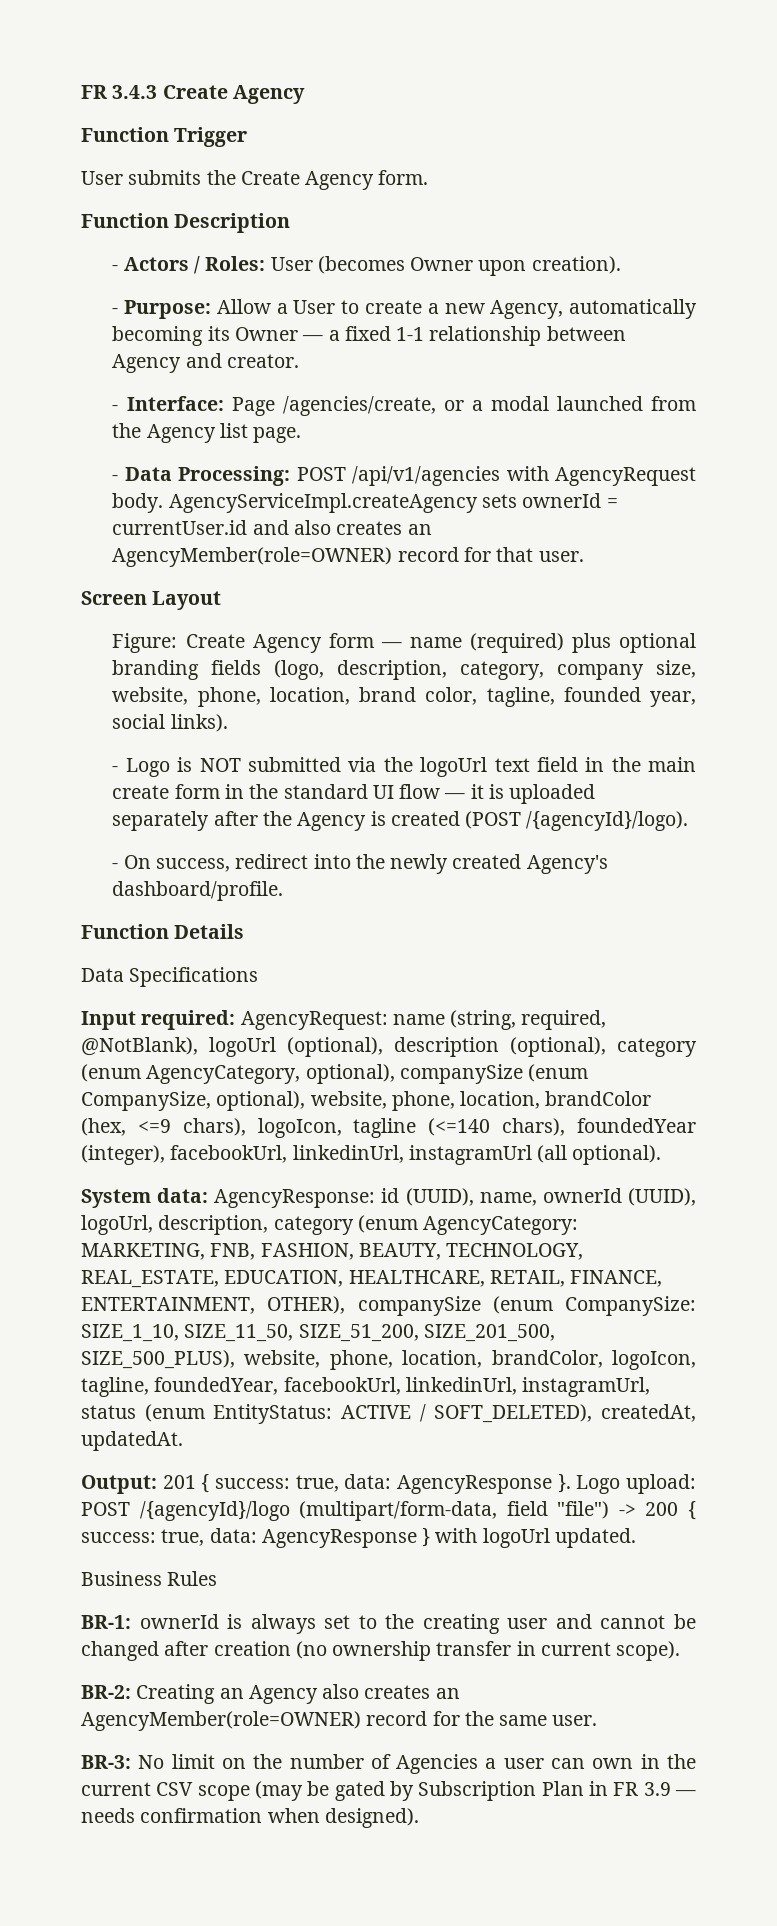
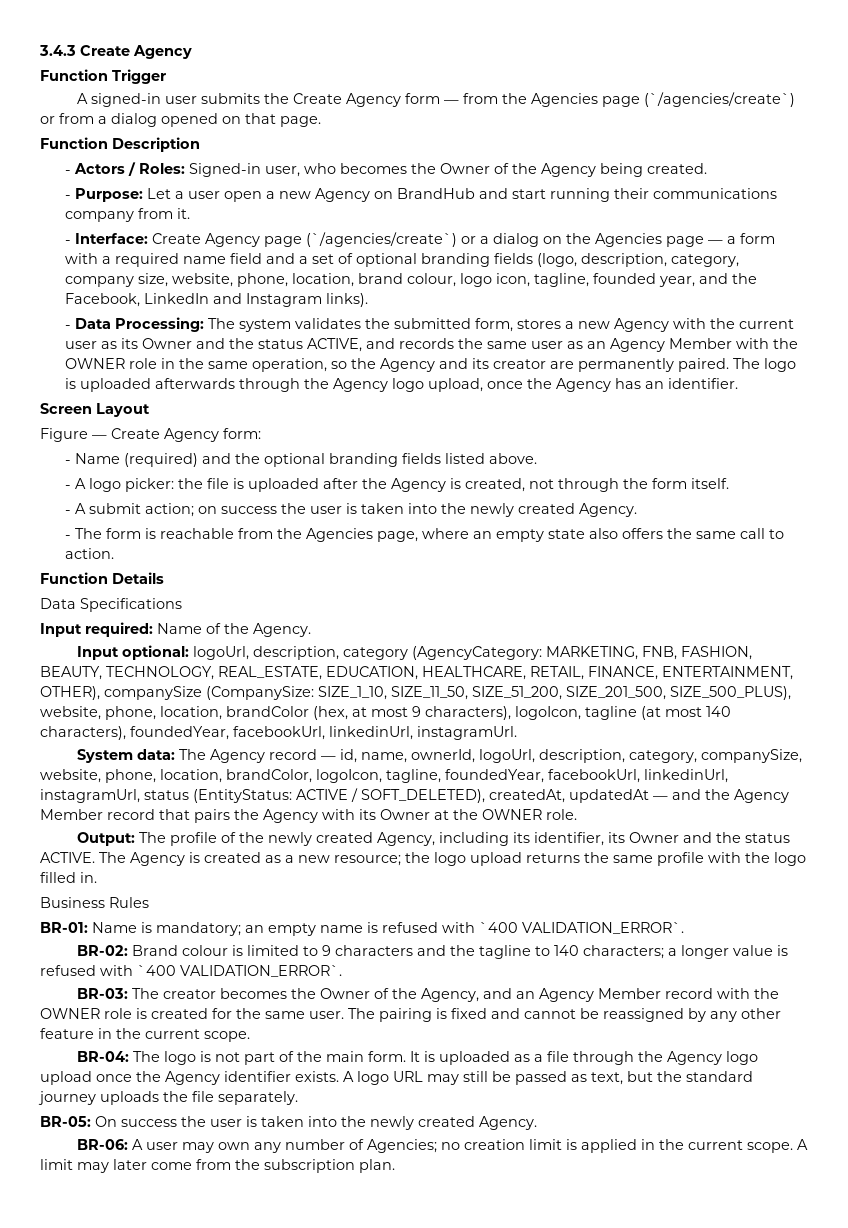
- FR 3.4.3 Create Agency
+ 3.4.3 Create Agency
- User submits the Create Agency form.
+ A signed-in user submits the Create Agency form — from the Agencies page (`/agencies/create`) or from a dialog opened on that page.
- - Actors / Roles: User (becomes Owner upon creation).
- - Purpose: Allow a User to create a new Agency, automatically becoming its Owner — a fixed 1-1 relationship between Agency and creator.
- - Interface: Page /agencies/create, or a modal launched from the Agency list page.
- - Data Processing: POST /api/v1/agencies with AgencyRequest body. AgencyServiceImpl.createAgency sets ownerId = currentUser.id and also creates an AgencyMember(role=OWNER) record for that user.
+ - Actors / Roles: Signed-in user, who becomes the Owner of the Agency being created.
+ - Purpose: Let a user open a new Agency on BrandHub and start running their communications company from it.
+ - Interface: Create Agency page (`/agencies/create`) or a dialog on the Agencies page — a form with a required name field and a set of optional branding fields (logo, description, category, company size, website, phone, location, brand colour, logo icon, tagline, founded year, and the Facebook, LinkedIn and Instagram links).
+ - Data Processing: The system validates the submitted form, stores a new Agency with the current user as its Owner and the status ACTIVE, and records the same user as an Agency Member with the OWNER role in the same operation, so the Agency and its creator are permanently paired. The logo is uploaded afterwards through the Agency logo upload, once the Agency has an identifier.
  Screen Layout
- Figure: Create Agency form — name (required) plus optional branding fields (logo, description, category, company size, website, phone, location, brand color, tagline, founded year, social links).
- - Logo is NOT submitted via the logoUrl text field in the main create form in the standard UI flow — it is uploaded separately after the Agency is created (POST /{agencyId}/logo).
- - On success, redirect into the newly created Agency's dashboard/profile.
+ Figure — Create Agency form:
+ - Name (required) and the optional branding fields listed above.
+ - A logo picker: the file is uploaded after the Agency is created, not through the form itself.
+ - A submit action; on success the user is taken into the newly created Agency.
+ - The form is reachable from the Agencies page, where an empty state also offers the same call to action.
- Input required: AgencyRequest: name (string, required, @NotBlank), logoUrl (optional), description (optional), category (enum AgencyCategory, optional), companySize (enum CompanySize, optional), website, phone, location, brandColor (hex, <=9 chars), logoIcon, tagline (<=140 chars), foundedYear (integer), facebookUrl, linkedinUrl, instagramUrl (all optional).
- System data: AgencyResponse: id (UUID), name, ownerId (UUID), logoUrl, description, category (enum AgencyCategory: MARKETING, FNB, FASHION, BEAUTY, TECHNOLOGY, REAL_ESTATE, EDUCATION, HEALTHCARE, RETAIL, FINANCE, ENTERTAINMENT, OTHER), companySize (enum CompanySize: SIZE_1_10, SIZE_11_50, SIZE_51_200, SIZE_201_500, SIZE_500_PLUS), website, phone, location, brandColor, logoIcon, tagline, foundedYear, facebookUrl, linkedinUrl, instagramUrl, status (enum EntityStatus: ACTIVE / SOFT_DELETED), createdAt, updatedAt.
- Output: 201 { success: true, data: AgencyResponse }. Logo upload: POST /{agencyId}/logo (multipart/form-data, field "file") -> 200 { success: true, data: AgencyResponse } with logoUrl updated.
+ Input required: Name of the Agency.
+ Input optional: logoUrl, description, category (AgencyCategory: MARKETING, FNB, FASHION, BEAUTY, TECHNOLOGY, REAL_ESTATE, EDUCATION, HEALTHCARE, RETAIL, FINANCE, ENTERTAINMENT, OTHER), companySize (CompanySize: SIZE_1_10, SIZE_11_50, SIZE_51_200, SIZE_201_500, SIZE_500_PLUS), website, phone, location, brandColor (hex, at most 9 characters), logoIcon, tagline (at most 140 characters), foundedYear, facebookUrl, linkedinUrl, instagramUrl.
+ System data: The Agency record — id, name, ownerId, logoUrl, description, category, companySize, website, phone, location, brandColor, logoIcon, tagline, foundedYear, facebookUrl, linkedinUrl, instagramUrl, status (EntityStatus: ACTIVE / SOFT_DELETED), createdAt, updatedAt — and the Agency Member record that pairs the Agency with its Owner at the OWNER role.
+ Output: The profile of the newly created Agency, including its identifier, its Owner and the status ACTIVE. The Agency is created as a new resource; the logo upload returns the same profile with the logo filled in.
  Business Rules
- BR-1: ownerId is always set to the creating user and cannot be changed after creation (no ownership transfer in current scope).
- BR-2: Creating an Agency also creates an AgencyMember(role=OWNER) record for the same user.
- BR-3: No limit on the number of Agencies a user can own in the current CSV scope (may be gated by Subscription Plan in FR 3.9 — needs confirmation when designed).
+ BR-01: Name is mandatory; an empty name is refused with `400 VALIDATION_ERROR`.
+ BR-02: Brand colour is limited to 9 characters and the tagline to 140 characters; a longer value is refused with `400 VALIDATION_ERROR`.
+ BR-03: The creator becomes the Owner of the Agency, and an Agency Member record with the OWNER role is created for the same user. The pairing is fixed and cannot be reassigned by any other feature in the current scope.
+ BR-04: The logo is not part of the main form. It is uploaded as a file through the Agency logo upload once the Agency identifier exists. A logo URL may still be passed as text, but the standard journey uploads the file separately.
+ BR-05: On success the user is taken into the newly created Agency.
+ BR-06: A user may own any number of Agencies; no creation limit is applied in the current scope. A limit may later come from the subscription plan.

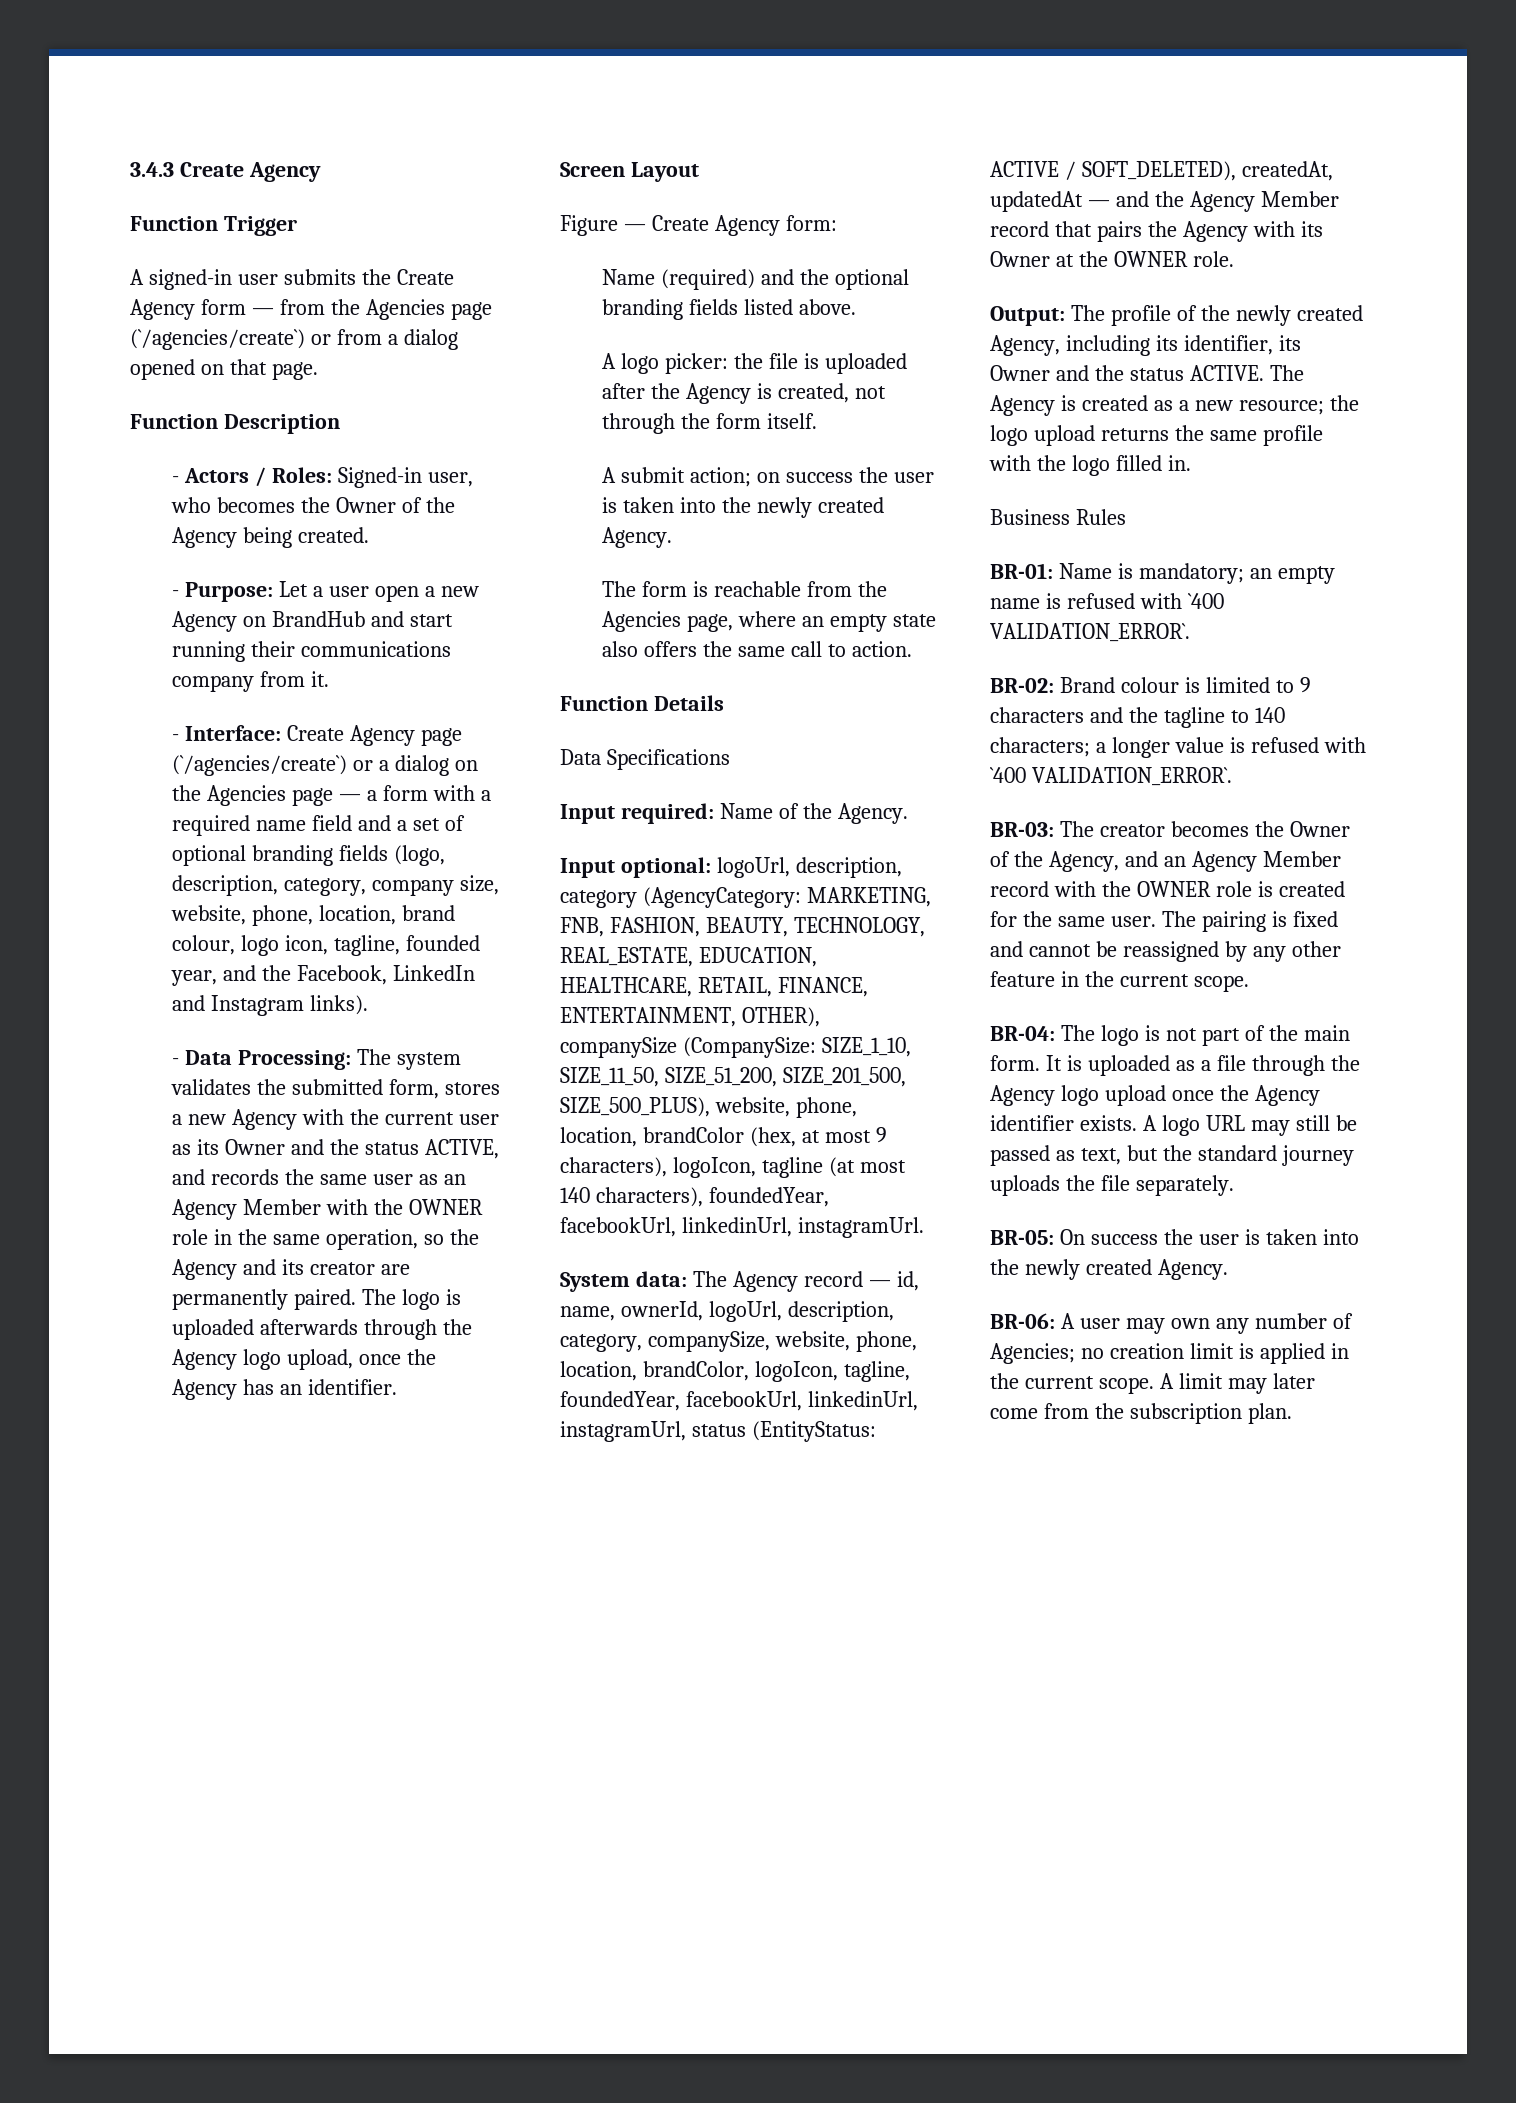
- - Name (required) and the optional branding fields listed above.
+ Name (required) and the optional branding fields listed above.
- - A logo picker: the file is uploaded after the Agency is created, not through the form itself.
+ A logo picker: the file is uploaded after the Agency is created, not through the form itself.
- - A submit action; on success the user is taken into the newly created Agency.
+ A submit action; on success the user is taken into the newly created Agency.
- - The form is reachable from the Agencies page, where an empty state also offers the same call to action.
+ The form is reachable from the Agencies page, where an empty state also offers the same call to action.

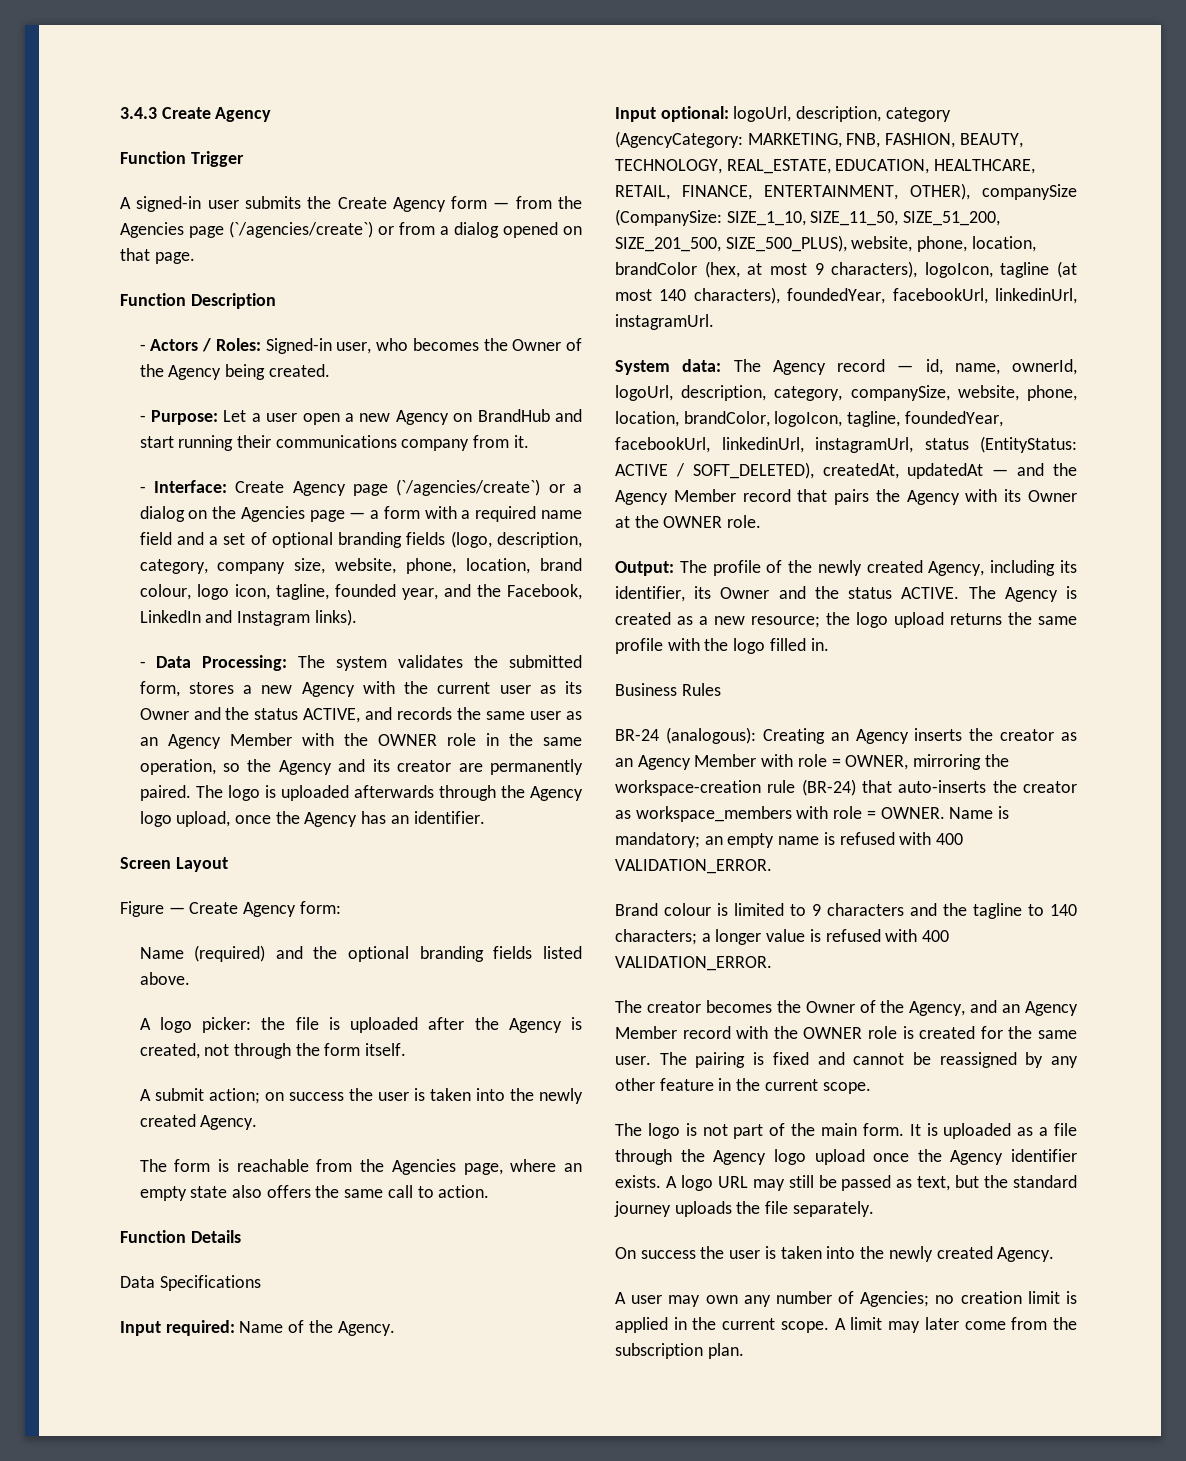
- BR-01: Name is mandatory; an empty name is refused with `400 VALIDATION_ERROR`.
- BR-02: Brand colour is limited to 9 characters and the tagline to 140 characters; a longer value is refused with `400 VALIDATION_ERROR`.
- BR-03: The creator becomes the Owner of the Agency, and an Agency Member record with the OWNER role is created for the same user.
+ BR-24 (analogous): Creating an Agency inserts the creator as an Agency Member with role = OWNER, mirroring the workspace-creation rule (BR-24) that auto-inserts the creator as workspace_members with role = OWNER. Name is mandatory; an empty name is refused with 400 VALIDATION_ERROR.
+ Brand colour is limited to 9 characters and the tagline to 140 characters; a longer value is refused with 400 VALIDATION_ERROR.
+ The creator becomes the Owner of the Agency, and an Agency Member record with the OWNER role is created for the same user.
- BR-04: The logo is not part of the main form.
+ The logo is not part of the main form.
- BR-05: On success the user is taken into the newly created Agency.
+ On success the user is taken into the newly created Agency.
- BR-06: A user may own any number of Agencies; no creation limit is applied in the current scope.
+ A user may own any number of Agencies; no creation limit is applied in the current scope.

